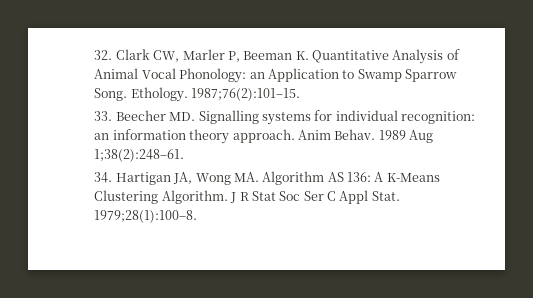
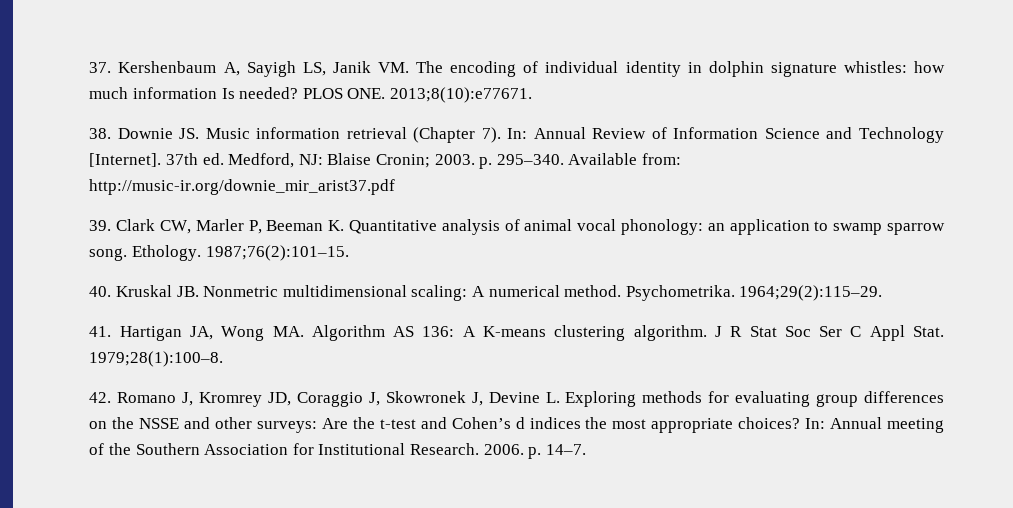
- 32. Clark CW, Marler P, Beeman K. Quantitative Analysis of Animal Vocal Phonology: an Application to Swamp Sparrow Song. Ethology. 1987;76(2):101–15.
- 33. Beecher MD. Signalling systems for individual recognition: an information theory approach. Anim Behav. 1989 Aug 1;38(2):248–61.
- 34. Hartigan JA, Wong MA. Algorithm AS 136: A K-Means Clustering Algorithm.
+ 37. Kershenbaum A, Sayigh LS, Janik VM. The encoding of individual identity in dolphin signature whistles: how much information Is needed? PLOS ONE. 2013;8(10):e77671.
+ 38. Downie JS. Music information retrieval (Chapter 7). In: Annual Review of Information Science and Technology [Internet]. 37th ed. Medford, NJ: Blaise Cronin; 2003. p. 295–340. Available from: http://music-ir.org/downie_mir_arist37.pdf
+ 39. Clark CW, Marler P, Beeman K. Quantitative analysis of animal vocal phonology: an application to swamp sparrow song. Ethology. 1987;76(2):101–15.
+ 40. Kruskal JB. Nonmetric multidimensional scaling: A numerical method. Psychometrika. 1964;29(2):115–29.
+ 41. Hartigan JA, Wong MA. Algorithm AS 136: A K-means clustering algorithm.
+ 42. Romano J, Kromrey JD, Coraggio J, Skowronek J, Devine L. Exploring methods for evaluating group differences on the NSSE and other surveys: Are the t-test and Cohen’s d indices the most appropriate choices? In: Annual meeting of the Southern Association for Institutional Research. 2006. p. 14–7.

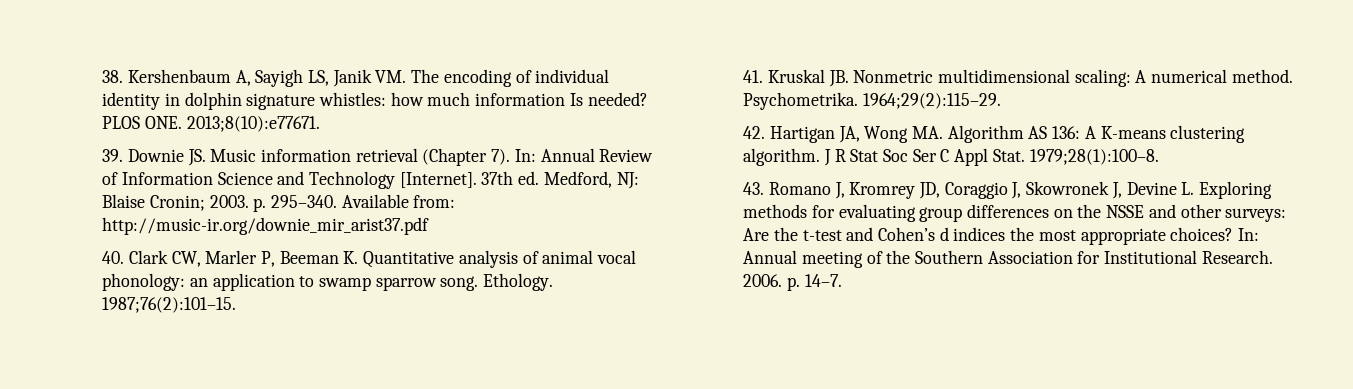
- 37. Kershenbaum A, Sayigh LS, Janik VM. The encoding of individual identity in dolphin signature whistles: how much information Is needed?
+ 38. Kershenbaum A, Sayigh LS, Janik VM. The encoding of individual identity in dolphin signature whistles: how much information Is needed?
- 38. Downie JS. Music information retrieval (Chapter 7).
+ 39. Downie JS. Music information retrieval (Chapter 7).
- 39. Clark CW, Marler P, Beeman K. Quantitative analysis of animal vocal phonology: an application to swamp sparrow song.
+ 40. Clark CW, Marler P, Beeman K. Quantitative analysis of animal vocal phonology: an application to swamp sparrow song.
- 40. Kruskal JB. Nonmetric multidimensional scaling: A numerical method.
+ 41. Kruskal JB. Nonmetric multidimensional scaling: A numerical method.
- 41. Hartigan JA, Wong MA. Algorithm AS 136: A K-means clustering algorithm.
+ 42. Hartigan JA, Wong MA. Algorithm AS 136: A K-means clustering algorithm.
- 42. Romano J, Kromrey JD, Coraggio J, Skowronek J, Devine L. Exploring methods for evaluating group differences on the NSSE and other surveys: Are the t-test and Cohen’s d indices the most appropriate choices?
+ 43. Romano J, Kromrey JD, Coraggio J, Skowronek J, Devine L. Exploring methods for evaluating group differences on the NSSE and other surveys: Are the t-test and Cohen’s d indices the most appropriate choices?

